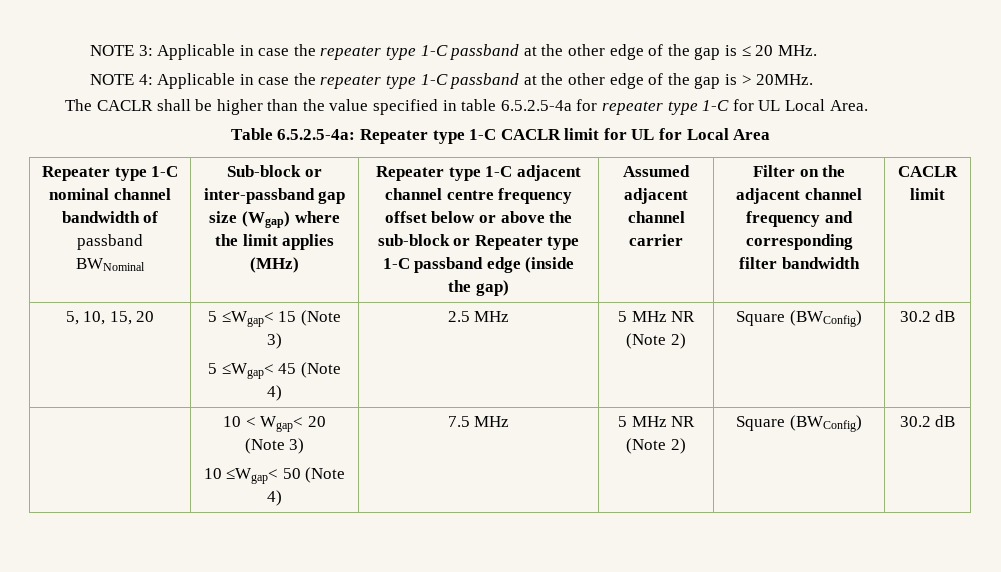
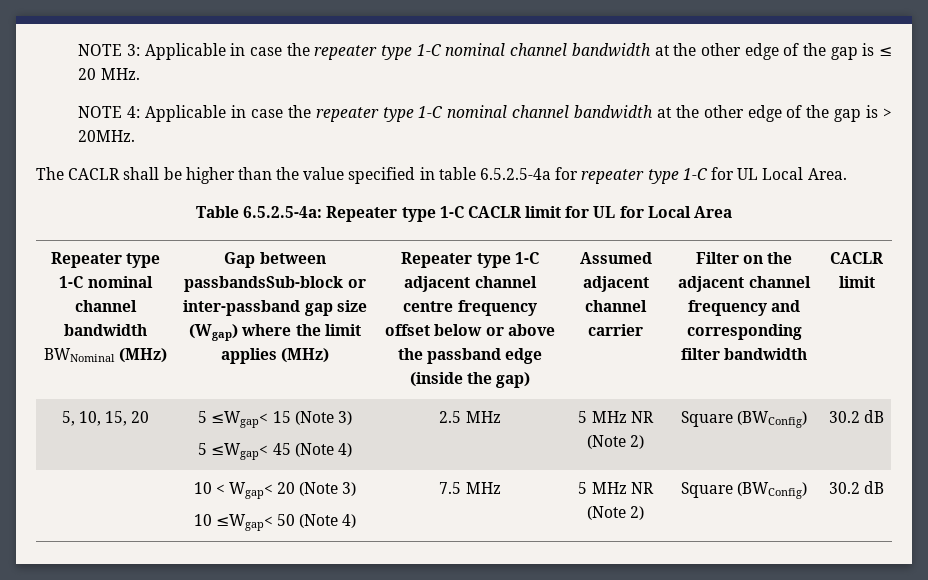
- NOTE 3: Applicable in case the repeater type 1-C passband at the other edge of the gap is ≤ 20 MHz.
+ NOTE 3: Applicable in case the repeater type 1-C nominal channel bandwidth at the other edge of the gap is ≤ 20 MHz.
- NOTE 4: Applicable in case the repeater type 1-C passband at the other edge of the gap is > 20MHz.
+ NOTE 4: Applicable in case the repeater type 1-C nominal channel bandwidth at the other edge of the gap is > 20MHz.
- Repeater type 1-C nominal channel bandwidth of passband BWNominal | Sub-block or inter-passband gap size (Wgap) where the limit applies (MHz)
+ Repeater type 1-C nominal channel bandwidth BWNominal (MHz) | Gap between passbandsSub-block or inter-passband gap size (Wgap) where the limit applies (MHz)
- Repeater type 1-C adjacent channel centre frequency offset below or above the sub-block or Repeater type 1-C passband edge (inside the gap)
+ Repeater type 1-C adjacent channel centre frequency offset below or above the passband edge (inside the gap)

